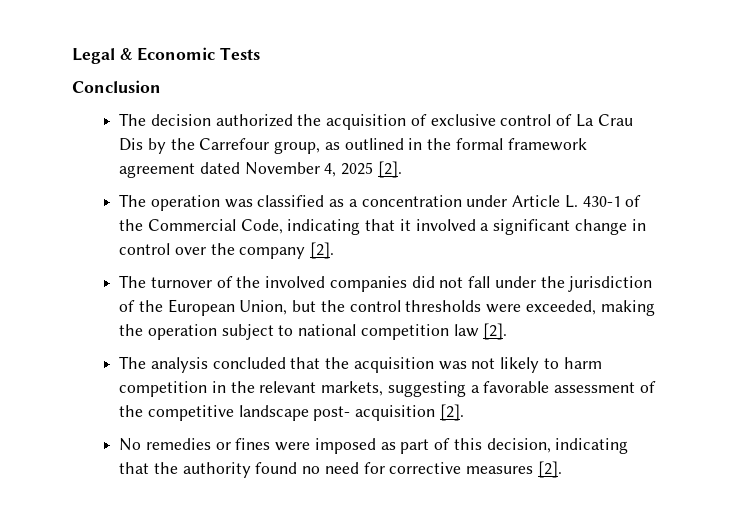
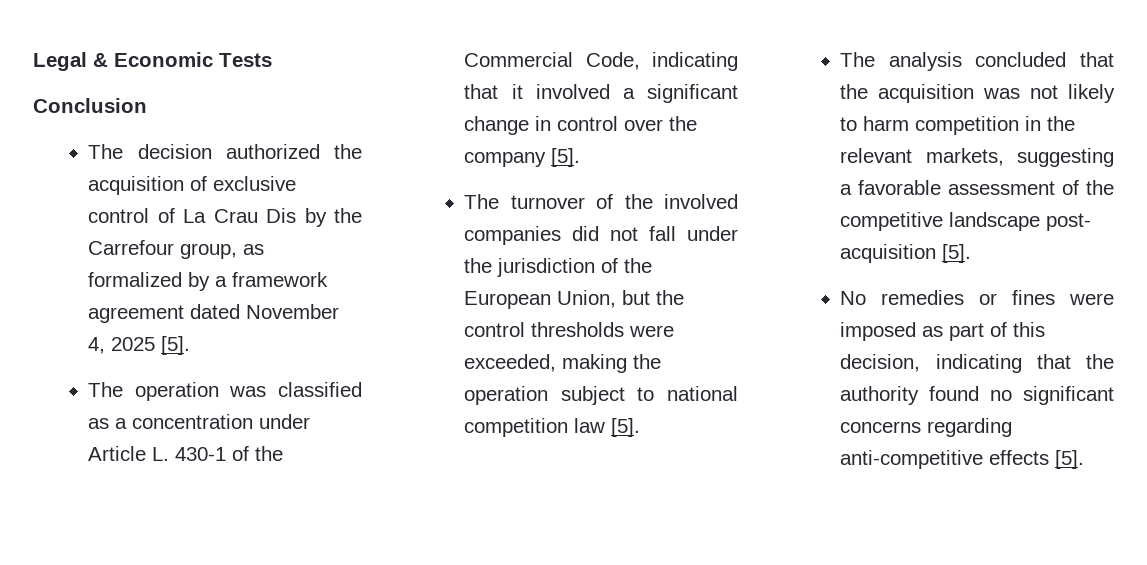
- The decision authorized the acquisition of exclusive control of La Crau Dis by the Carrefour group, as outlined in the formal framework agreement dated November 4, 2025 [2].
+ The decision authorized the acquisition of exclusive control of La Crau Dis by the Carrefour group, as formalized by a framework agreement dated November 4, 2025 [5].
- The operation was classified as a concentration under Article L. 430-1 of the Commercial Code, indicating that it involved a significant change in control over the company [2].
+ The operation was classified as a concentration under Article L. 430-1 of the Commercial Code, indicating that it involved a significant change in control over the company [5].
- The turnover of the involved companies did not fall under the jurisdiction of the European Union, but the control thresholds were exceeded, making the operation subject to national competition law [2].
+ The turnover of the involved companies did not fall under the jurisdiction of the European Union, but the control thresholds were exceeded, making the operation subject to national competition law [5].
- The analysis concluded that the acquisition was not likely to harm competition in the relevant markets, suggesting a favorable assessment of the competitive landscape post- acquisition [2].
+ The analysis concluded that the acquisition was not likely to harm competition in the relevant markets, suggesting a favorable assessment of the competitive landscape post- acquisition [5].
- No remedies or fines were imposed as part of this decision, indicating that the authority found no need for corrective measures [2].
+ No remedies or fines were imposed as part of this decision, indicating that the authority found no significant concerns regarding anti-competitive effects [5].

